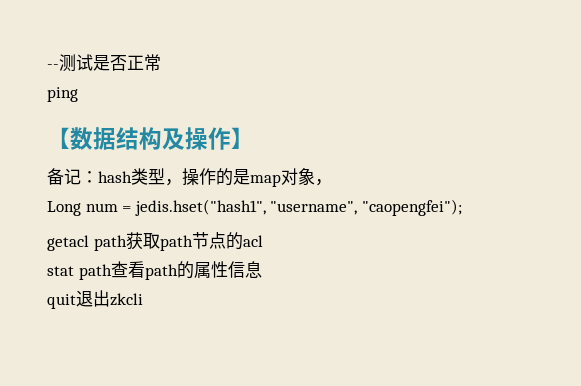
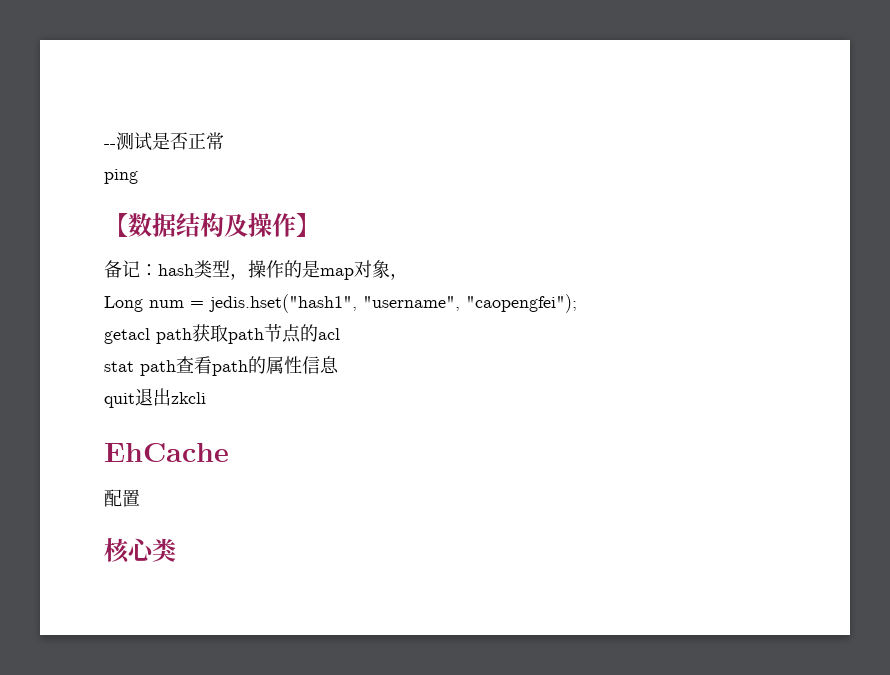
+ EhCache
+ 配置
+ 核心类

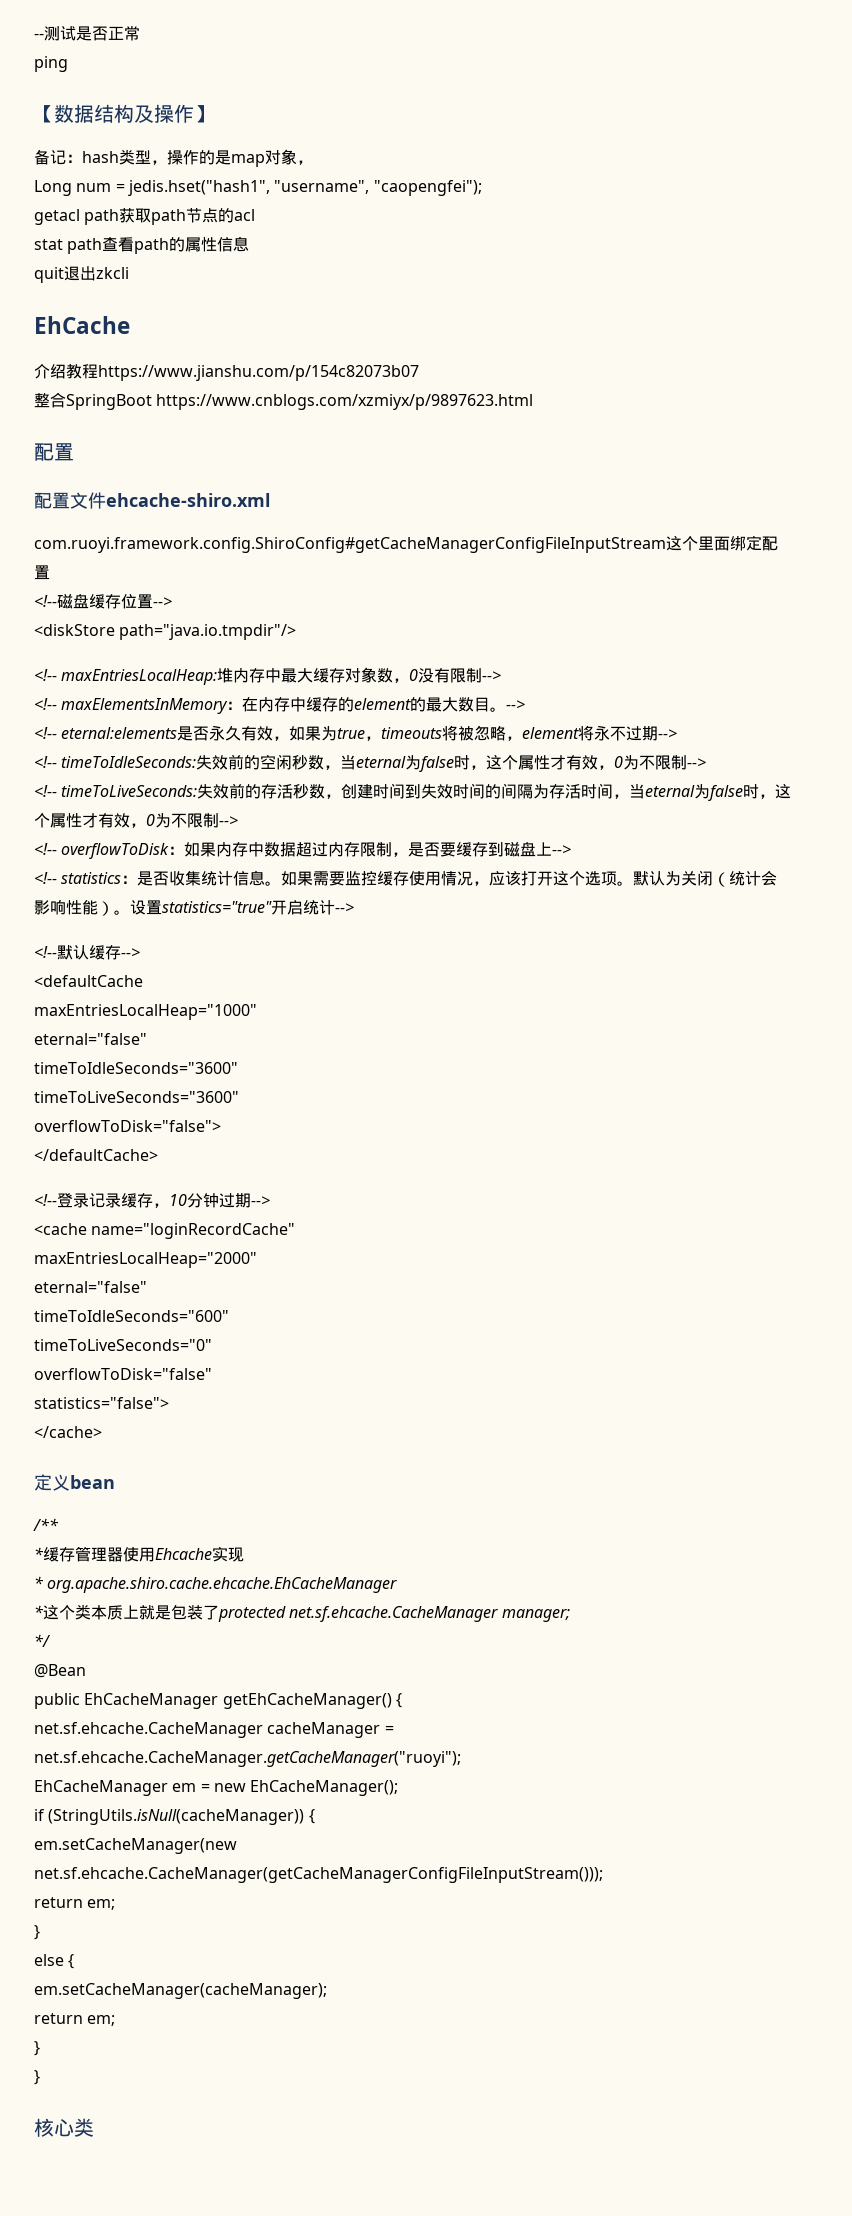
+ 介绍教程https://www.jianshu.com/p/154c82073b07
+ 整合SpringBoot https://www.cnblogs.com/xzmiyx/p/9897623.html
  配置
+ 配置文件ehcache-shiro.xml
+ com.ruoyi.framework.config.ShiroConfig#getCacheManagerConfigFileInputStream这个里面绑定配置
+ <!--磁盘缓存位置-->
+ <diskStore path="java.io.tmpdir"/>
+ <!-- maxEntriesLocalHeap:堆内存中最大缓存对象数，0没有限制-->
+ <!-- maxElementsInMemory：在内存中缓存的element的最大数目。-->
+ <!-- eternal:elements是否永久有效，如果为true，timeouts将被忽略，element将永不过期-->
+ <!-- timeToIdleSeconds:失效前的空闲秒数，当eternal为false时，这个属性才有效，0为不限制-->
+ <!-- timeToLiveSeconds:失效前的存活秒数，创建时间到失效时间的间隔为存活时间，当eternal为false时，这个属性才有效，0为不限制-->
+ <!-- overflowToDisk：如果内存中数据超过内存限制，是否要缓存到磁盘上-->
+ <!-- statistics：是否收集统计信息。如果需要监控缓存使用情况，应该打开这个选项。默认为关闭（统计会影响性能）。设置statistics="true"开启统计-->
+ <!--默认缓存-->
+ <defaultCache
+ maxEntriesLocalHeap="1000"
+ eternal="false"
+ timeToIdleSeconds="3600"
+ timeToLiveSeconds="3600"
+ overflowToDisk="false">
+ </defaultCache>
+ <!--登录记录缓存，10分钟过期-->
+ <cache name="loginRecordCache"
+ maxEntriesLocalHeap="2000"
+ eternal="false"
+ timeToIdleSeconds="600"
+ timeToLiveSeconds="0"
+ overflowToDisk="false"
+ statistics="false">
+ </cache>
+ 定义bean
+ /**
+ *缓存管理器使用Ehcache实现
+ * org.apache.shiro.cache.ehcache.EhCacheManager
+ *这个类本质上就是包装了protected net.sf.ehcache.CacheManager manager;
+ */
+ @Bean
+ public EhCacheManager getEhCacheManager() {
+ net.sf.ehcache.CacheManager cacheManager = net.sf.ehcache.CacheManager.getCacheManager("ruoyi");
+ EhCacheManager em = new EhCacheManager();
+ if (StringUtils.isNull(cacheManager)) {
+ em.setCacheManager(new net.sf.ehcache.CacheManager(getCacheManagerConfigFileInputStream()));
+ return em;
+ }
+ else {
+ em.setCacheManager(cacheManager);
+ return em;
+ }
+ }

